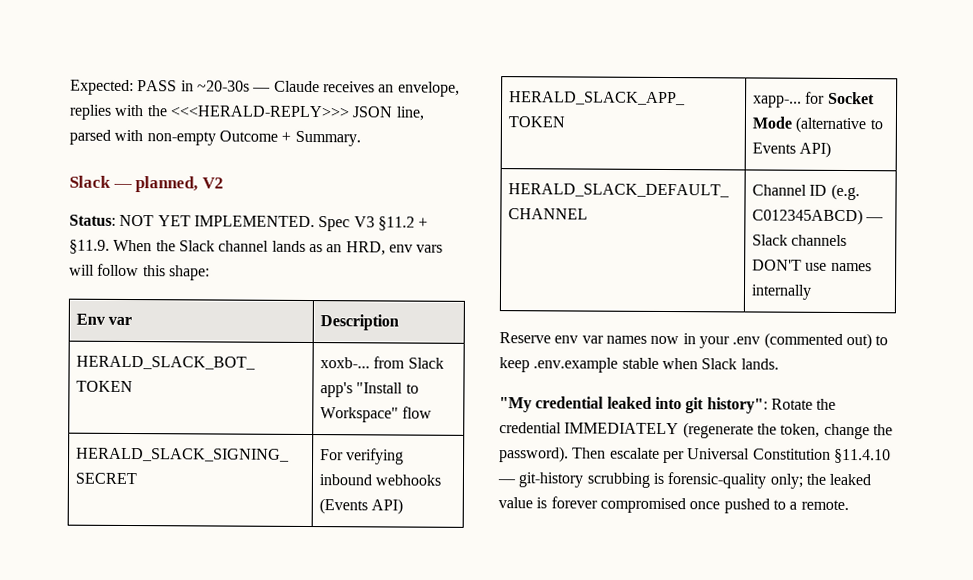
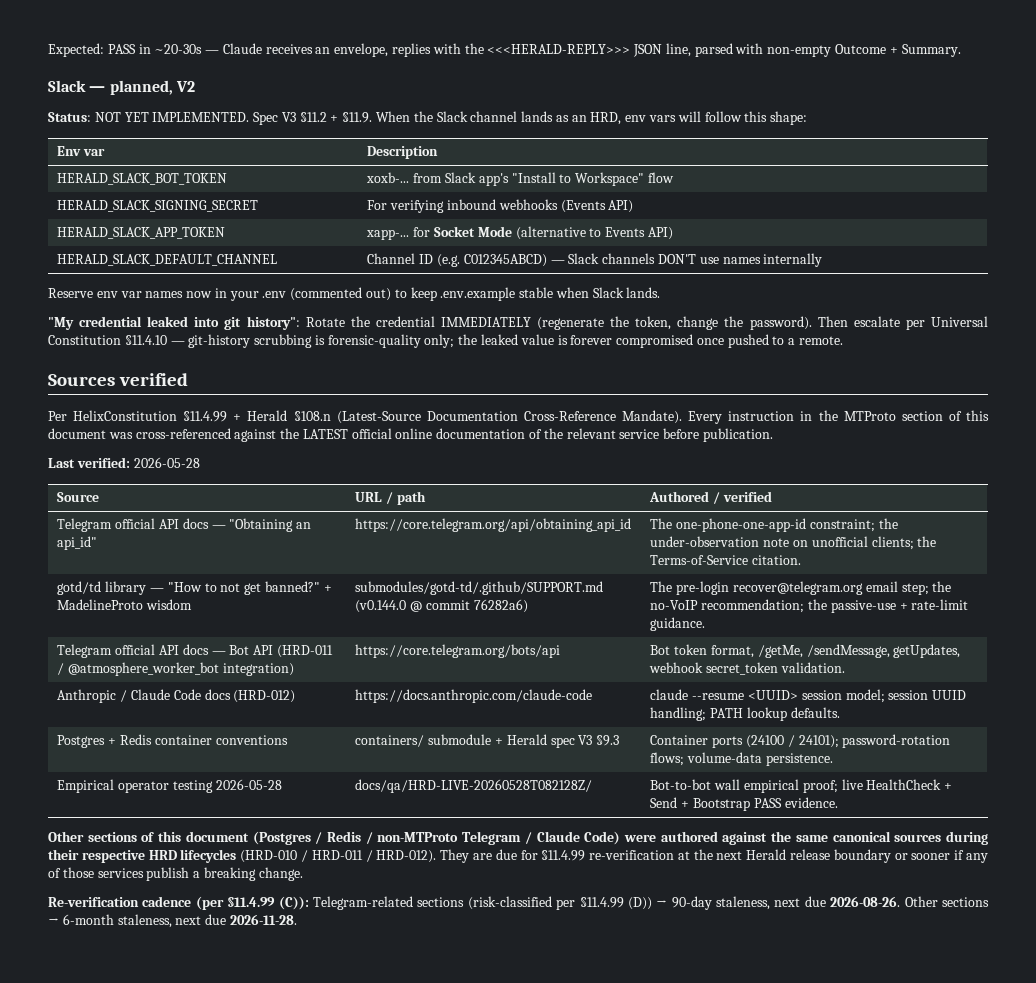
+ Sources verified
+ Per HelixConstitution §11.4.99 + Herald §108.n (Latest-Source Documentation Cross-Reference Mandate). Every instruction in the MTProto section of this document was cross-referenced against the LATEST official online documentation of the relevant service before publication.
+ Last verified: 2026-05-28
+ Source | URL / path | Authored / verified
+ Telegram official API docs — "Obtaining an api_id" | https://core.telegram.org/api/obtaining_api_id | The one-phone-one-app-id constraint; the under-observation note on unofficial clients; the Terms-of-Service citation.
+ gotd/td library — "How to not get banned?" + MadelineProto wisdom | submodules/gotd-td/.github/SUPPORT.md (v0.144.0 @ commit 76282a6) | The pre-login recover@telegram.org email step; the no-VoIP recommendation; the passive-use + rate-limit guidance.
+ Telegram official API docs — Bot API (HRD-011 / @atmosphere_worker_bot integration) | https://core.telegram.org/bots/api | Bot token format, /getMe, /sendMessage, getUpdates, webhook secret_token validation.
+ Anthropic / Claude Code docs (HRD-012) | https://docs.anthropic.com/claude-code | claude --resume <UUID> session model; session UUID handling; PATH lookup defaults.
+ Postgres + Redis container conventions | containers/ submodule + Herald spec V3 §9.3 | Container ports (24100 / 24101); password-rotation flows; volume-data persistence.
+ Empirical operator testing 2026-05-28 | docs/qa/HRD-LIVE-20260528T082128Z/ | Bot-to-bot wall empirical proof; live HealthCheck + Send + Bootstrap PASS evidence.
+ Other sections of this document (Postgres / Redis / non-MTProto Telegram / Claude Code) were authored against the same canonical sources during their respective HRD lifecycles (HRD-010 / HRD-011 / HRD-012). They are due for §11.4.99 re-verification at the next Herald release boundary or sooner if any of those services publish a breaking change.
+ Re-verification cadence (per §11.4.99 (C)): Telegram-related sections (risk-classified per §11.4.99 (D)) → 90-day staleness, next due 2026-08-26. Other sections → 6-month staleness, next due 2026-11-28.

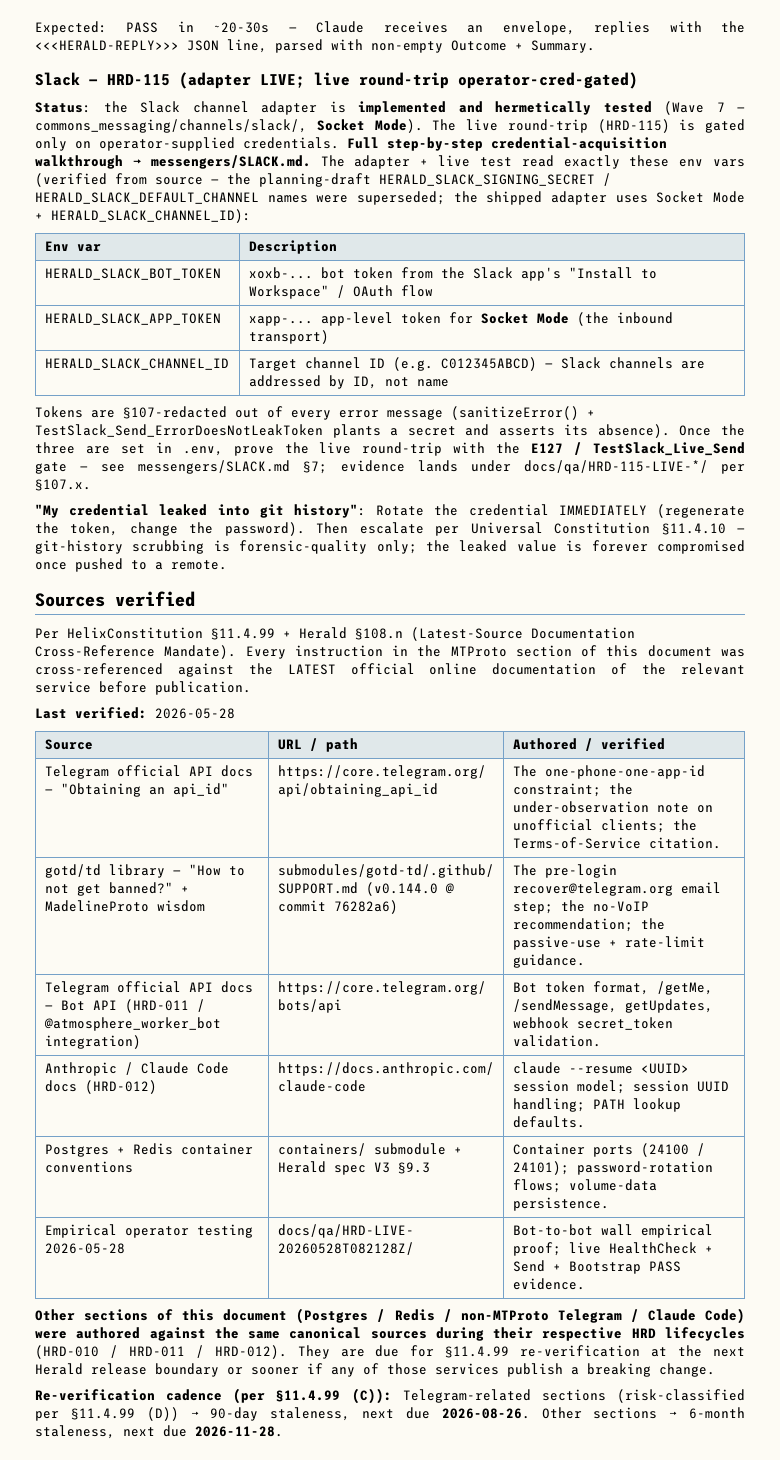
- Slack — planned, V2
- Status: NOT YET IMPLEMENTED. Spec V3 §11.2 + §11.9. When the Slack channel lands as an HRD, env vars will follow this shape:
+ Slack — HRD-115 (adapter LIVE; live round-trip operator-cred-gated)
+ Status: the Slack channel adapter is implemented and hermetically tested (Wave 7 — commons_messaging/channels/slack/, Socket Mode). The live round-trip (HRD-115) is gated only on operator-supplied credentials. Full step-by-step credential-acquisition walkthrough → messengers/SLACK.md. The adapter + live test read exactly these env vars (verified from source — the planning-draft HERALD_SLACK_SIGNING_SECRET / HERALD_SLACK_DEFAULT_CHANNEL names were superseded; the shipped adapter uses Socket Mode + HERALD_SLACK_CHANNEL_ID):
- HERALD_SLACK_BOT_TOKEN | xoxb-... from Slack app's "Install to Workspace" flow
+ HERALD_SLACK_BOT_TOKEN | xoxb-... bot token from the Slack app's "Install to Workspace" / OAuth flow
- HERALD_SLACK_SIGNING_SECRET | For verifying inbound webhooks (Events API)
- HERALD_SLACK_APP_TOKEN | xapp-... for Socket Mode (alternative to Events API)
- HERALD_SLACK_DEFAULT_CHANNEL | Channel ID (e.g. C012345ABCD) — Slack channels DON'T use names internally
- Reserve env var names now in your .env (commented out) to keep .env.example stable when Slack lands.
+ HERALD_SLACK_APP_TOKEN | xapp-... app-level token for Socket Mode (the inbound transport)
+ HERALD_SLACK_CHANNEL_ID | Target channel ID (e.g. C012345ABCD) — Slack channels are addressed by ID, not name
+ Tokens are §107-redacted out of every error message (sanitizeError() + TestSlack_Send_ErrorDoesNotLeakToken plants a secret and asserts its absence). Once the three are set in .env, prove the live round-trip with the E127 / TestSlack_Live_Send gate — see messengers/SLACK.md §7; evidence lands under docs/qa/HRD-115-LIVE-*/ per §107.x.

